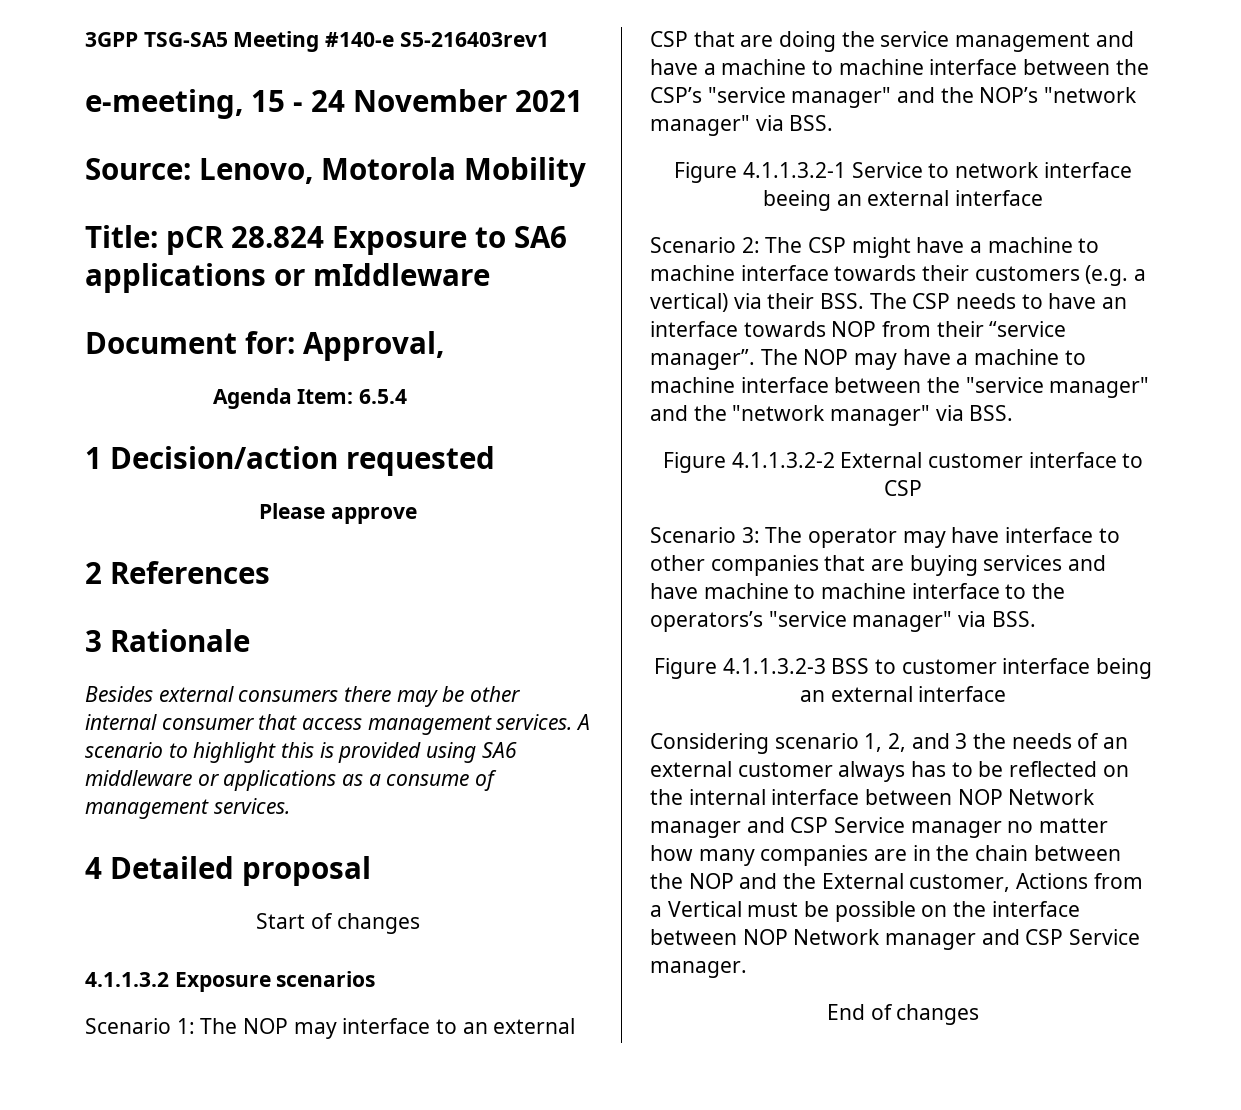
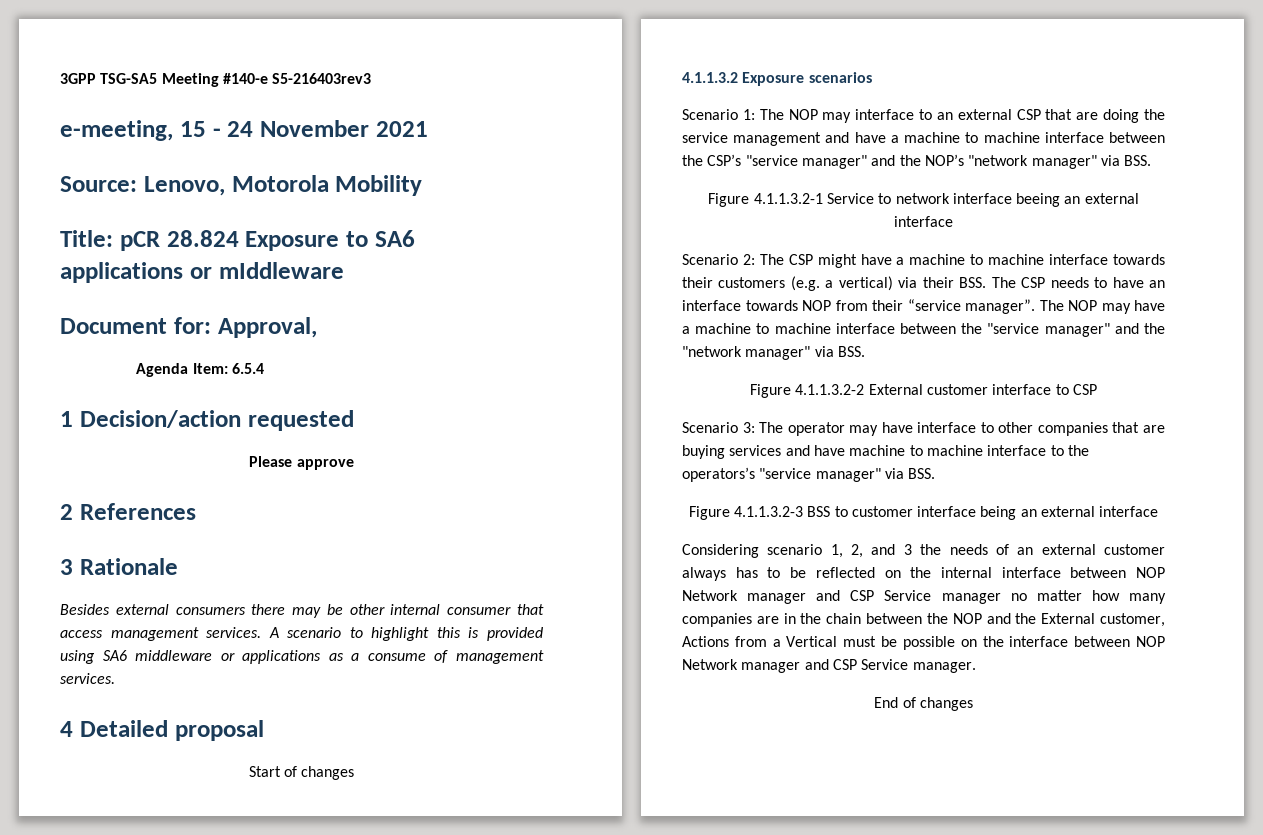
- 3GPP TSG-SA5 Meeting #140-e S5-216403rev1
+ 3GPP TSG-SA5 Meeting #140-e S5-216403rev3

